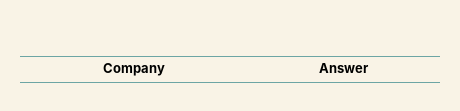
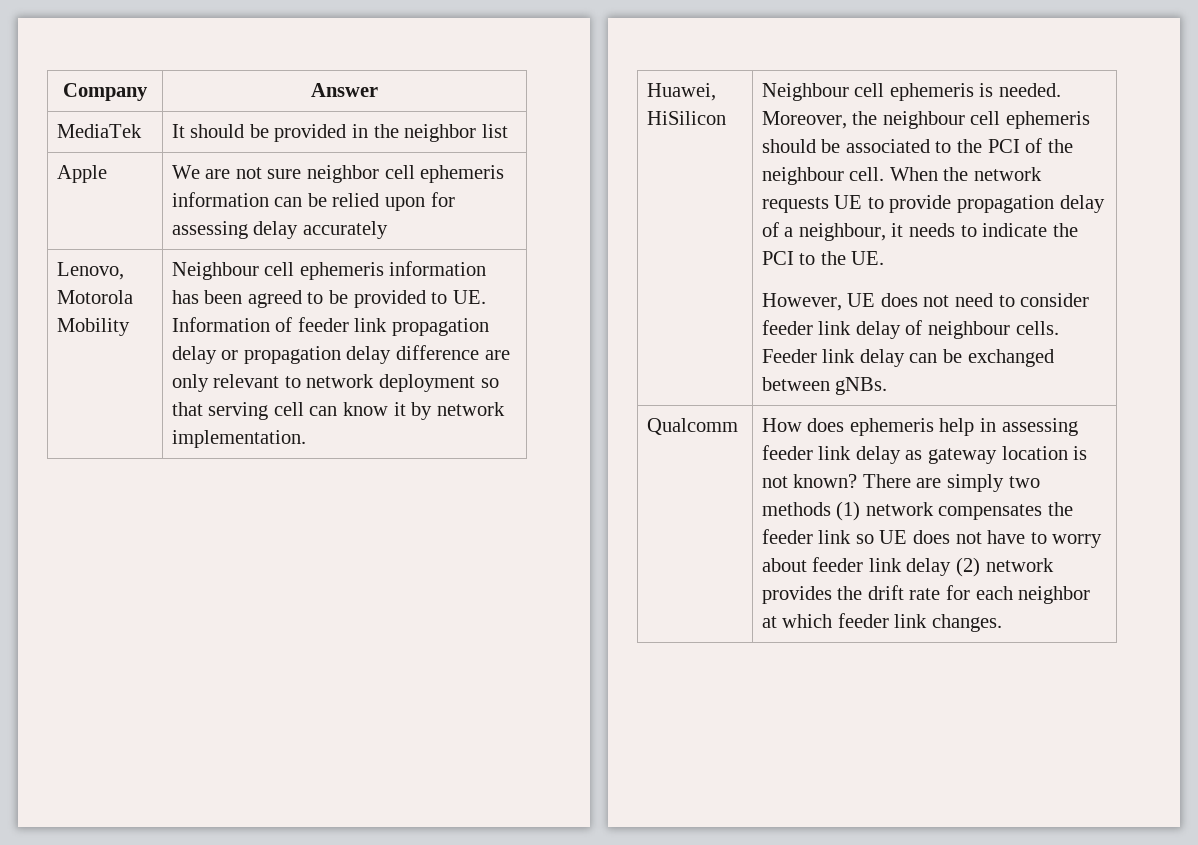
+ MediaTek | It should be provided in the neighbor list
+ Apple | We are not sure neighbor cell ephemeris information can be relied upon for assessing delay accurately
+ Lenovo, Motorola Mobility | Neighbour cell ephemeris information has been agreed to be provided to UE. Information of feeder link propagation delay or propagation delay difference are only relevant to network deployment so that serving cell can know it by network implementation.
+ Huawei, HiSilicon | Neighbour cell ephemeris is needed. Moreover, the neighbour cell ephemeris should be associated to the PCI of the neighbour cell. When the network requests UE to provide propagation delay of a neighbour, it needs to indicate the PCI to the UE.
+ However, UE does not need to consider feeder link delay of neighbour cells. Feeder link delay can be exchanged between gNBs.
+ Qualcomm | How does ephemeris help in assessing feeder link delay as gateway location is not known? There are simply two methods (1) network compensates the feeder link so UE does not have to worry about feeder link delay (2) network provides the drift rate for each neighbor at which feeder link changes.

